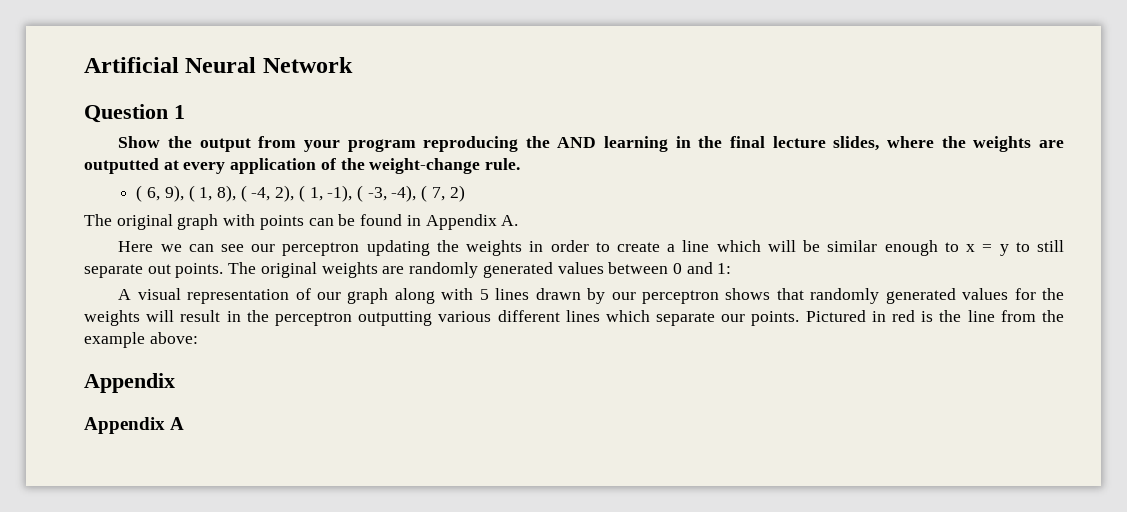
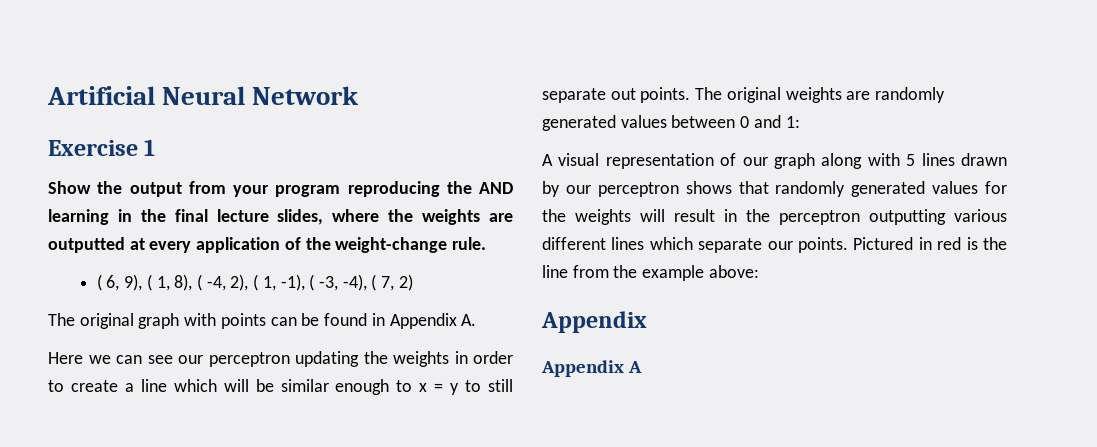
- Question 1
+ Exercise 1

